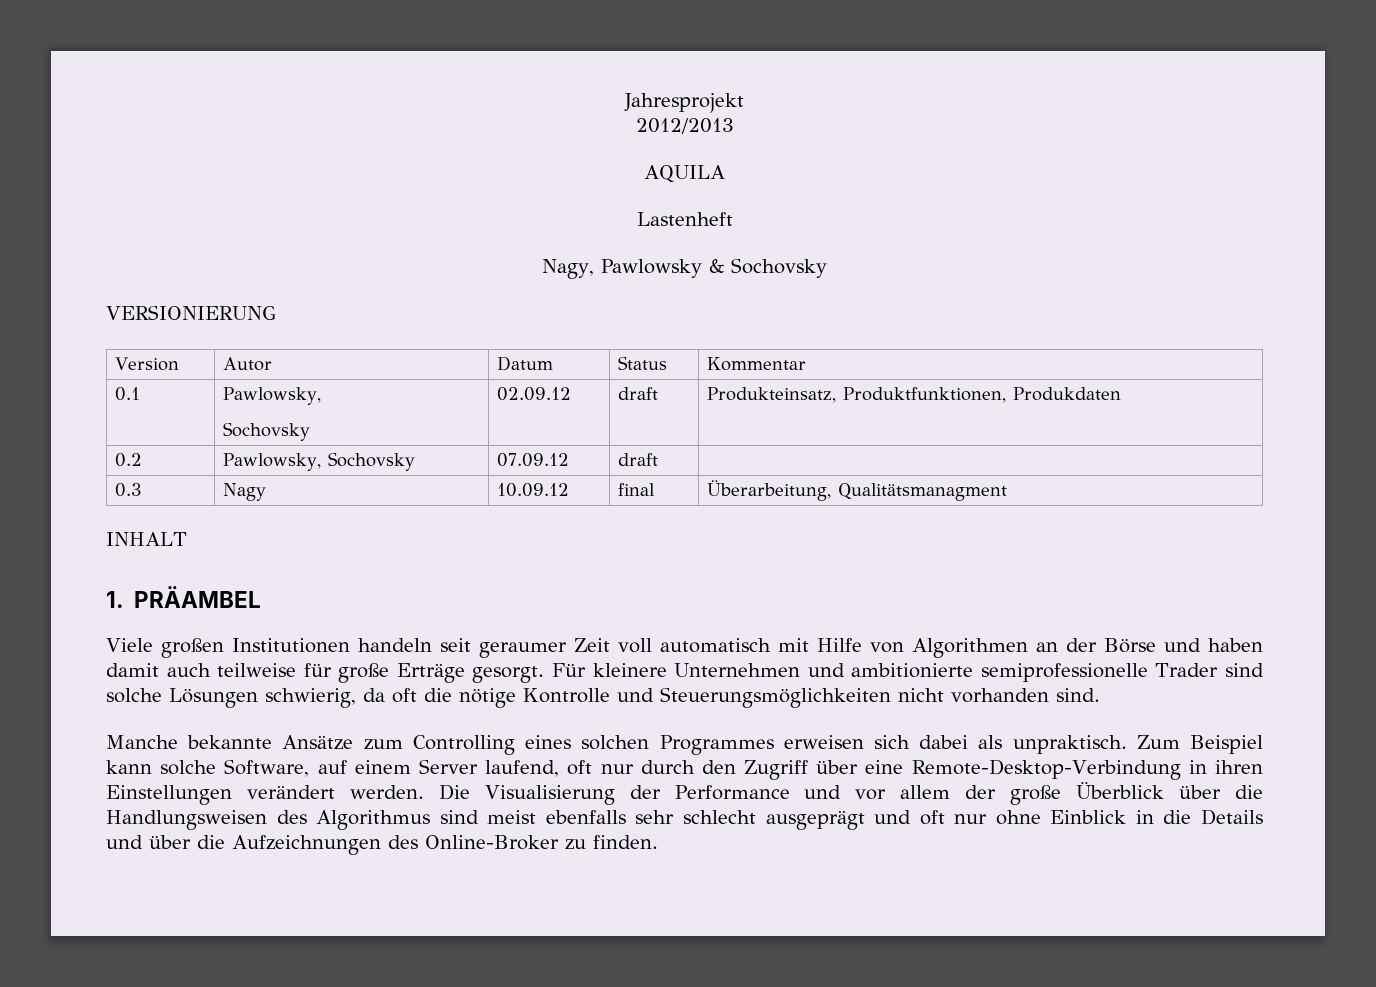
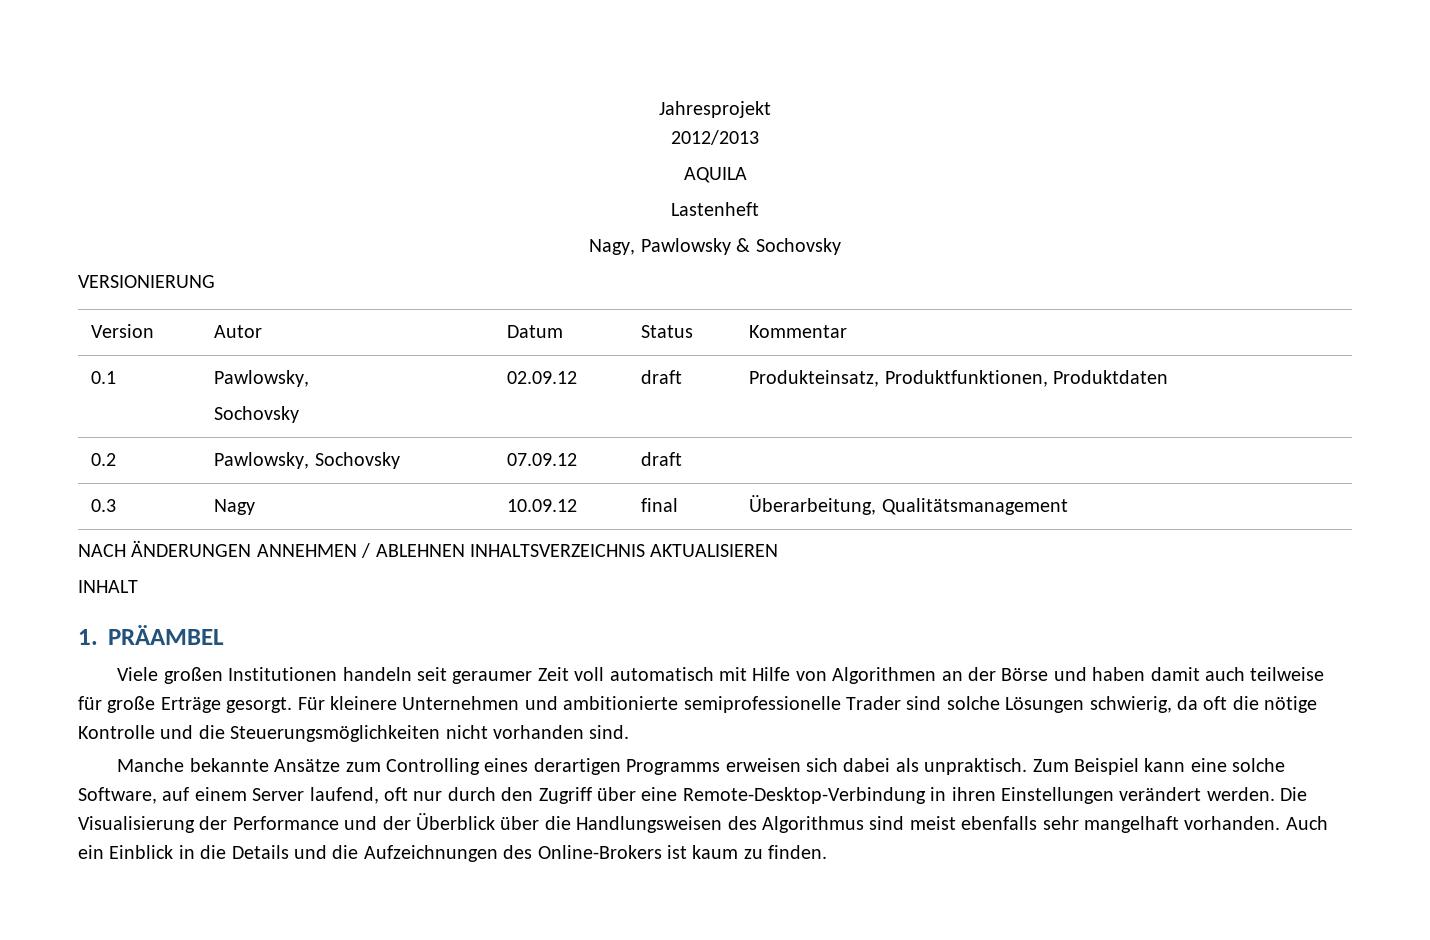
  0.1 | Pawlowsky,
- Sochovsky | 02.09.12 | draft | Produkteinsatz, Produktfunktionen, Produkdaten
+ Sochovsky | 02.09.12 | draft | Produkteinsatz, Produktfunktionen, Produktdaten
- 0.3 | Nagy | 10.09.12 | final | Überarbeitung, Qualitätsmanagment
+ 0.3 | Nagy | 10.09.12 | final | Überarbeitung, Qualitätsmanagement
+ NACH ÄNDERUNGEN ANNEHMEN / ABLEHNEN INHALTSVERZEICHNIS AKTUALISIEREN
- Für kleinere Unternehmen und ambitionierte semiprofessionelle Trader sind solche Lösungen schwierig, da oft die nötige Kontrolle und Steuerungsmöglichkeiten nicht vorhanden sind.
+ Für kleinere Unternehmen und ambitionierte semiprofessionelle Trader sind solche Lösungen schwierig, da oft die nötige Kontrolle und die Steuerungsmöglichkeiten nicht vorhanden sind.
- Manche bekannte Ansätze zum Controlling eines solchen Programmes erweisen sich dabei als unpraktisch.
+ Manche bekannte Ansätze zum Controlling eines derartigen Programms erweisen sich dabei als unpraktisch.
- Zum Beispiel kann solche Software, auf einem Server laufend, oft nur durch den Zugriff über eine Remote-Desktop-Verbindung in ihren Einstellungen verändert werden.
+ Zum Beispiel kann eine solche Software, auf einem Server laufend, oft nur durch den Zugriff über eine Remote-Desktop-Verbindung in ihren Einstellungen verändert werden.
- Die Visualisierung der Performance und vor allem der große Überblick über die Handlungsweisen des Algorithmus sind meist ebenfalls sehr schlecht ausgeprägt und oft nur ohne Einblick in die Details und über die Aufzeichnungen des Online-Broker zu finden.
+ Die Visualisierung der Performance und der Überblick über die Handlungsweisen des Algorithmus sind meist ebenfalls sehr mangelhaft vorhanden. Auch ein Einblick in die Details und die Aufzeichnungen des Online-Brokers ist kaum zu finden.

